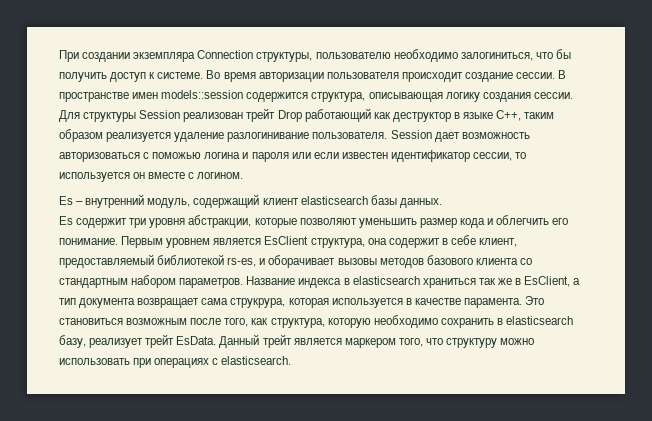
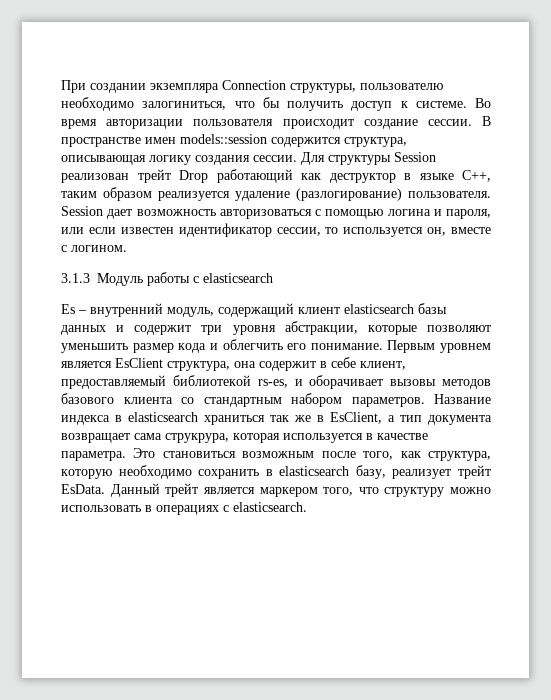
- Для структуры Session реализован трейт Drop работающий как деструктор в языке C++, таким образом реализуется удаление разлогинивание пользователя.
+ Для структуры Session реализован трейт Drop работающий как деструктор в языке C++, таким образом реализуется удаление (разлогирование) пользователя.
- Session дает возможность авторизоваться с поможью логина и пароля или если известен идентификатор сессии, то используется он вместе с логином.
+ Session дает возможность авторизоваться с помощью логина и пароля, или если известен идентификатор сессии, то используется он, вместе с логином.
+ 3.1.3 Модуль работы с elasticsearch
- Es – внутренний модуль, содержащий клиент elasticsearch базы данных.
- Es содержит три уровня абстракции, которые позволяют уменьшить размер кода и облегчить его понимание.
+ Es – внутренний модуль, содержащий клиент elasticsearch базы данных и содержит три уровня абстракции, которые позволяют уменьшить размер кода и облегчить его понимание.
- Название индекса в elasticsearch храниться так же в EsClient, а тип документа возвращает сама струкрура, которая используется в качестве парамента.
+ Название индекса в elasticsearch храниться так же в EsClient, а тип документа возвращает сама струкрура, которая используется в качестве параметра.
- Данный трейт является маркером того, что структуру можно использовать при операциях с elasticsearch.
+ Данный трейт является маркером того, что структуру можно использовать в операциях с elasticsearch.

